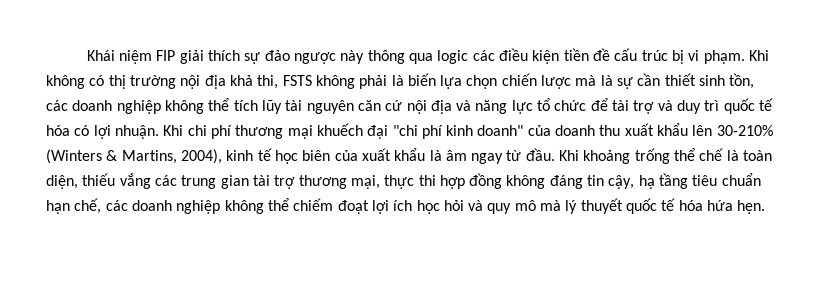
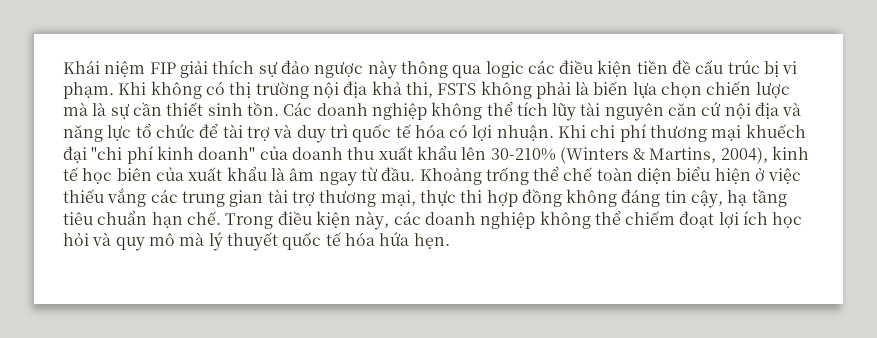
- Khi không có thị trường nội địa khả thi, FSTS không phải là biến lựa chọn chiến lược mà là sự cần thiết sinh tồn, các doanh nghiệp không thể tích lũy tài nguyên căn cứ nội địa và năng lực tổ chức để tài trợ và duy trì quốc tế hóa có lợi nhuận.
+ Khi không có thị trường nội địa khả thi, FSTS không phải là biến lựa chọn chiến lược mà là sự cần thiết sinh tồn. Các doanh nghiệp không thể tích lũy tài nguyên căn cứ nội địa và năng lực tổ chức để tài trợ và duy trì quốc tế hóa có lợi nhuận.
- Khi khoảng trống thể chế là toàn diện, thiếu vắng các trung gian tài trợ thương mại, thực thi hợp đồng không đáng tin cậy, hạ tầng tiêu chuẩn hạn chế, các doanh nghiệp không thể chiếm đoạt lợi ích học hỏi và quy mô mà lý thuyết quốc tế hóa hứa hẹn.
+ Khoảng trống thể chế toàn diện biểu hiện ở việc thiếu vắng các trung gian tài trợ thương mại, thực thi hợp đồng không đáng tin cậy, hạ tầng tiêu chuẩn hạn chế. Trong điều kiện này, các doanh nghiệp không thể chiếm đoạt lợi ích học hỏi và quy mô mà lý thuyết quốc tế hóa hứa hẹn.

